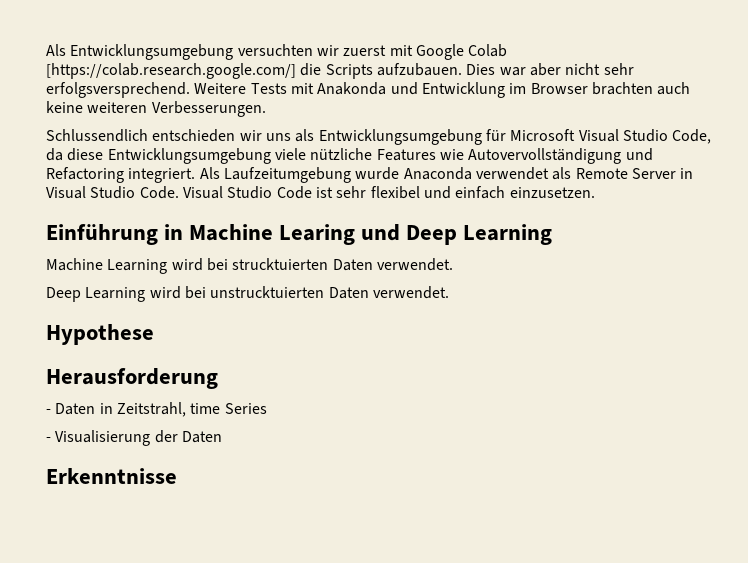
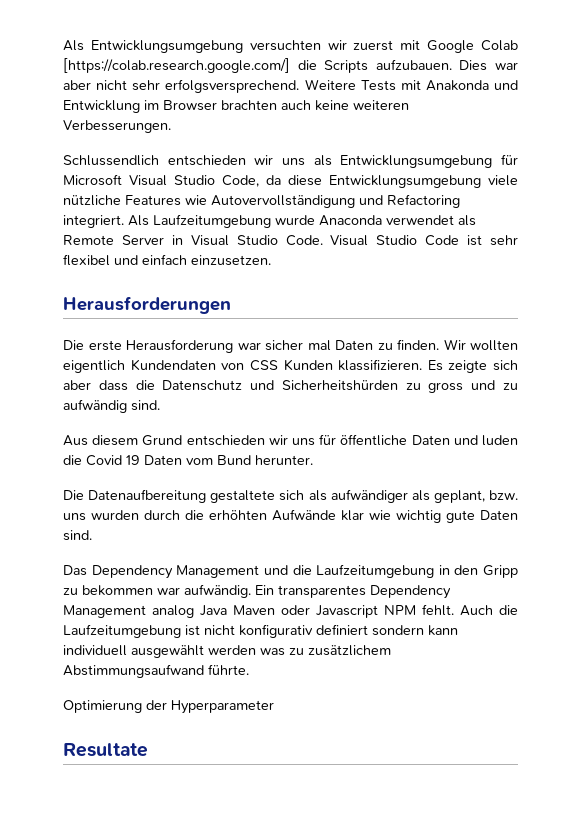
- Einführung in Machine Learing und Deep Learning
- Machine Learning wird bei strucktuierten Daten verwendet.
- Deep Learning wird bei unstrucktuierten Daten verwendet.
- Hypothese
- Herausforderung
- - Daten in Zeitstrahl, time Series
- - Visualisierung der Daten
- Erkenntnisse
+ Herausforderungen
+ Die erste Herausforderung war sicher mal Daten zu finden. Wir wollten eigentlich Kundendaten von CSS Kunden klassifizieren. Es zeigte sich aber dass die Datenschutz und Sicherheitshürden zu gross und zu aufwändig sind.
+ Aus diesem Grund entschieden wir uns für öffentliche Daten und luden die Covid 19 Daten vom Bund herunter.
+ Die Datenaufbereitung gestaltete sich als aufwändiger als geplant, bzw. uns wurden durch die erhöhten Aufwände klar wie wichtig gute Daten sind.
+ Das Dependency Management und die Laufzeitumgebung in den Gripp zu bekommen war aufwändig. Ein transparentes Dependency Management analog Java Maven oder Javascript NPM fehlt. Auch die Laufzeitumgebung ist nicht konfigurativ definiert sondern kann individuell ausgewählt werden was zu zusätzlichem Abstimmungsaufwand führte.
+ Optimierung der Hyperparameter
+ Resultate

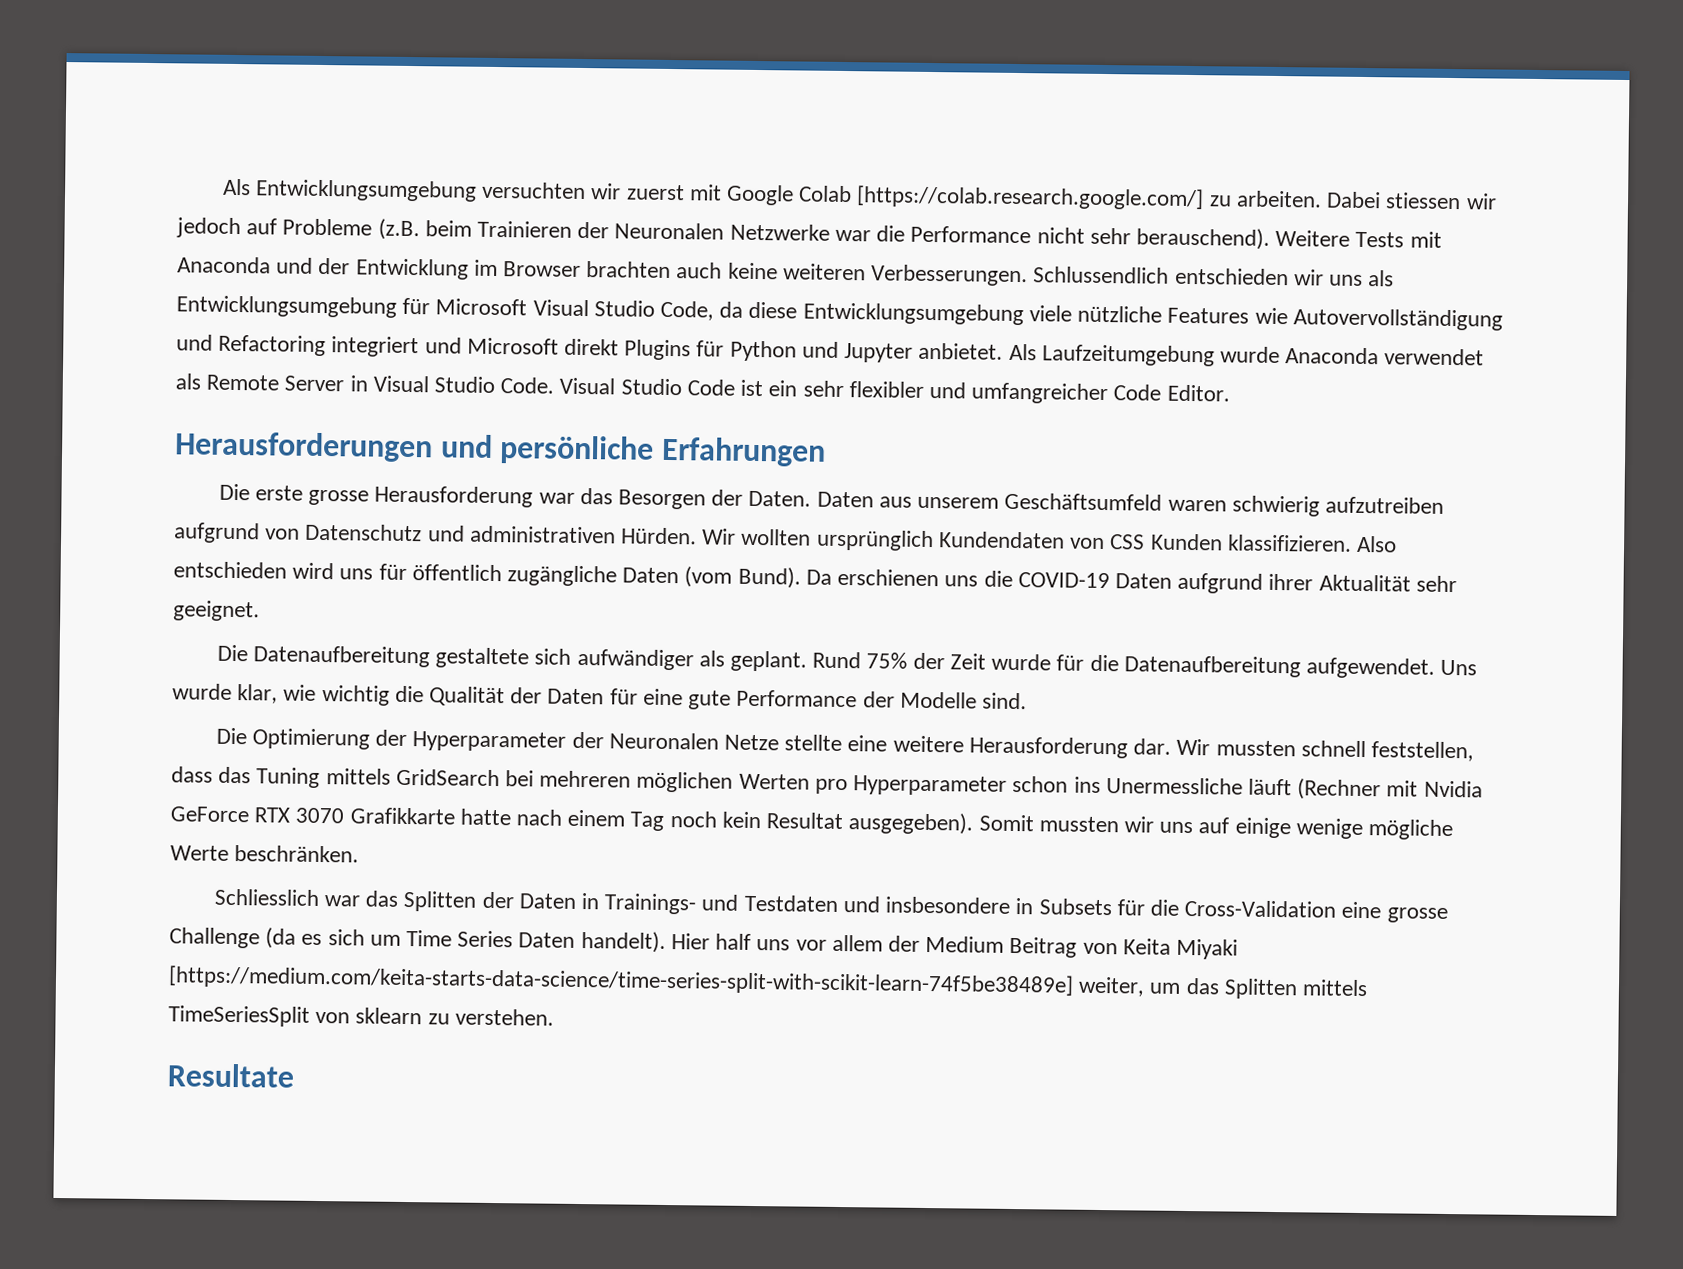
- Als Entwicklungsumgebung versuchten wir zuerst mit Google Colab [https://colab.research.google.com/] die Scripts aufzubauen. Dies war aber nicht sehr erfolgsversprechend.
+ Als Entwicklungsumgebung versuchten wir zuerst mit Google Colab [https://colab.research.google.com/] zu arbeiten. Dabei stiessen wir jedoch auf Probleme (z.B. beim Trainieren der Neuronalen Netzwerke war die Performance nicht sehr berauschend).
- Weitere Tests mit Anakonda und Entwicklung im Browser brachten auch keine weiteren Verbesserungen.
- Schlussendlich entschieden wir uns als Entwicklungsumgebung für Microsoft Visual Studio Code, da diese Entwicklungsumgebung viele nützliche Features wie Autovervollständigung und Refactoring integriert.
+ Weitere Tests mit Anaconda und der Entwicklung im Browser brachten auch keine weiteren Verbesserungen. Schlussendlich entschieden wir uns als Entwicklungsumgebung für Microsoft Visual Studio Code, da diese Entwicklungsumgebung viele nützliche Features wie Autovervollständigung und Refactoring integriert und Microsoft direkt Plugins für Python und Jupyter anbietet.
- Visual Studio Code ist sehr flexibel und einfach einzusetzen.
- Herausforderungen
+ Visual Studio Code ist ein sehr flexibler und umfangreicher Code Editor.
+ Herausforderungen und persönliche Erfahrungen
- Die erste Herausforderung war sicher mal Daten zu finden.
+ Die erste grosse Herausforderung war das Besorgen der Daten. Daten aus unserem Geschäftsumfeld waren schwierig aufzutreiben aufgrund von Datenschutz und administrativen Hürden.
- Wir wollten eigentlich Kundendaten von CSS Kunden klassifizieren.
+ Wir wollten ursprünglich Kundendaten von CSS Kunden klassifizieren.
- Es zeigte sich aber dass die Datenschutz und Sicherheitshürden zu gross und zu aufwändig sind.
- Aus diesem Grund entschieden wir uns für öffentliche Daten und luden die Covid 19 Daten vom Bund herunter.
+ Also entschieden wird uns für öffentlich zugängliche Daten (vom Bund). Da erschienen uns die COVID-19 Daten aufgrund ihrer Aktualität sehr geeignet.
- Die Datenaufbereitung gestaltete sich als aufwändiger als geplant, bzw. uns wurden durch die erhöhten Aufwände klar wie wichtig gute Daten sind.
- Das Dependency Management und die Laufzeitumgebung in den Gripp zu bekommen war aufwändig. Ein transparentes Dependency Management analog Java Maven oder Javascript NPM fehlt. Auch die Laufzeitumgebung ist nicht konfigurativ definiert sondern kann individuell ausgewählt werden was zu zusätzlichem Abstimmungsaufwand führte.
- Optimierung der Hyperparameter
+ Die Datenaufbereitung gestaltete sich aufwändiger als geplant. Rund 75% der Zeit wurde für die Datenaufbereitung aufgewendet. Uns wurde klar, wie wichtig die Qualität der Daten für eine gute Performance der Modelle sind.
+ Die Optimierung der Hyperparameter der Neuronalen Netze stellte eine weitere Herausforderung dar. Wir mussten schnell feststellen, dass das Tuning mittels GridSearch bei mehreren möglichen Werten pro Hyperparameter schon ins Unermessliche läuft (Rechner mit Nvidia GeForce RTX 3070 Grafikkarte hatte nach einem Tag noch kein Resultat ausgegeben). Somit mussten wir uns auf einige wenige mögliche Werte beschränken.
+ Schliesslich war das Splitten der Daten in Trainings- und Testdaten und insbesondere in Subsets für die Cross-Validation eine grosse Challenge (da es sich um Time Series Daten handelt). Hier half uns vor allem der Medium Beitrag von Keita Miyaki [https://medium.com/keita-starts-data-science/time-series-split-with-scikit-learn-74f5be38489e] weiter, um das Splitten mittels TimeSeriesSplit von sklearn zu verstehen.

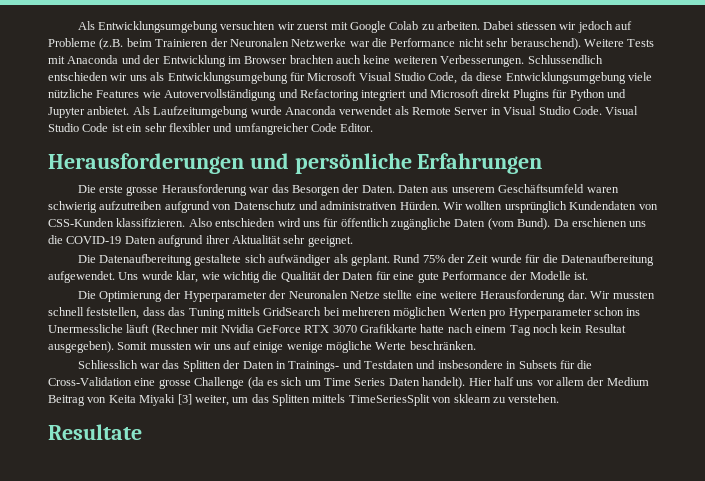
- Als Entwicklungsumgebung versuchten wir zuerst mit Google Colab [https://colab.research.google.com/] zu arbeiten.
+ Als Entwicklungsumgebung versuchten wir zuerst mit Google Colab zu arbeiten.
- Wir wollten ursprünglich Kundendaten von CSS Kunden klassifizieren.
+ Wir wollten ursprünglich Kundendaten von CSS-Kunden klassifizieren.
- Uns wurde klar, wie wichtig die Qualität der Daten für eine gute Performance der Modelle sind.
+ Uns wurde klar, wie wichtig die Qualität der Daten für eine gute Performance der Modelle ist.
- Hier half uns vor allem der Medium Beitrag von Keita Miyaki [https://medium.com/keita-starts-data-science/time-series-split-with-scikit-learn-74f5be38489e] weiter, um das Splitten mittels TimeSeriesSplit von sklearn zu verstehen.
+ Hier half uns vor allem der Medium Beitrag von Keita Miyaki [3] weiter, um das Splitten mittels TimeSeriesSplit von sklearn zu verstehen.

